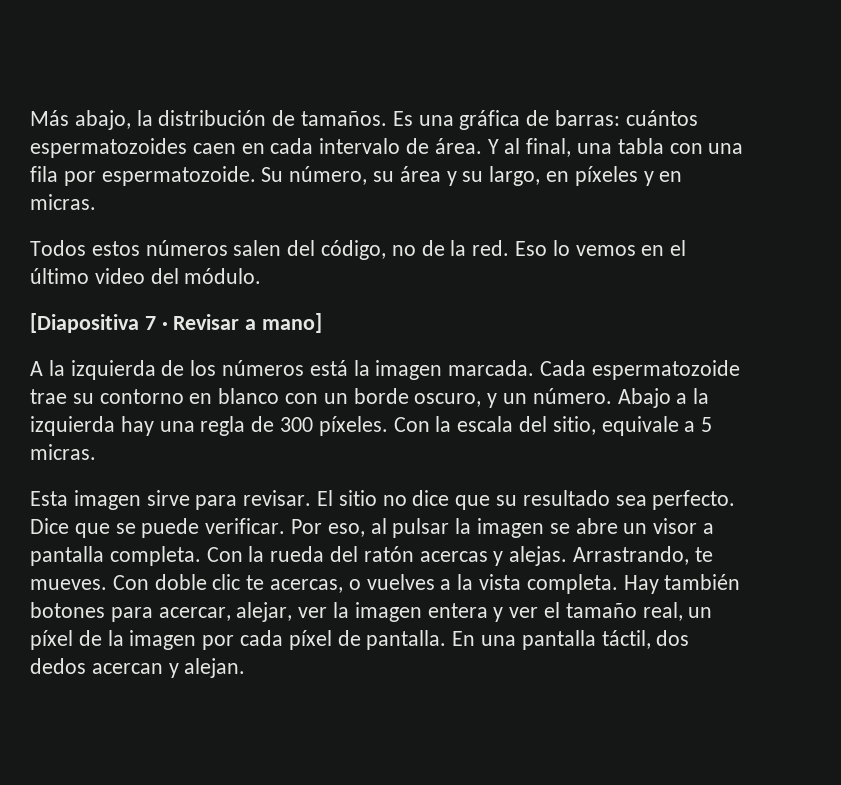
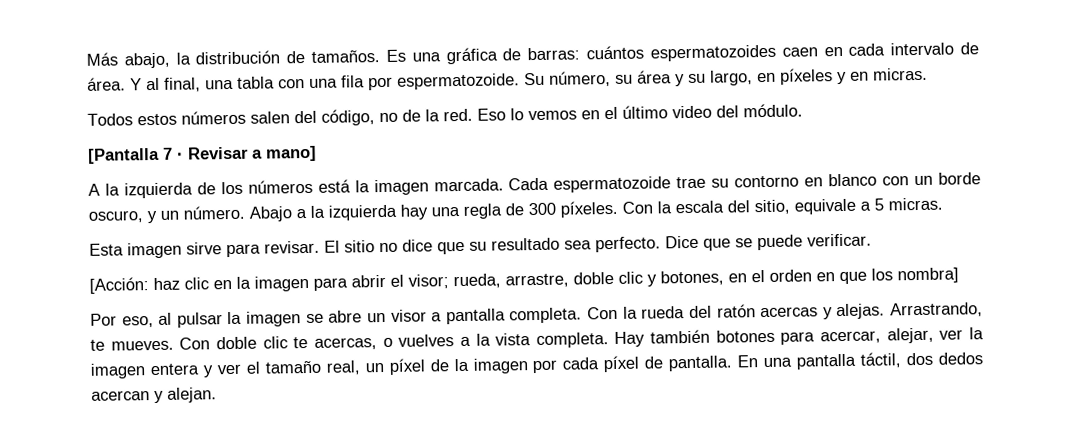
- [Diapositiva 7 · Revisar a mano]
+ [Pantalla 7 · Revisar a mano]
- Dice que se puede verificar. Por eso, al pulsar la imagen se abre un visor a pantalla completa.
+ Dice que se puede verificar.
+ [Acción: haz clic en la imagen para abrir el visor; rueda, arrastre, doble clic y botones, en el orden en que los nombra]
+ Por eso, al pulsar la imagen se abre un visor a pantalla completa.

